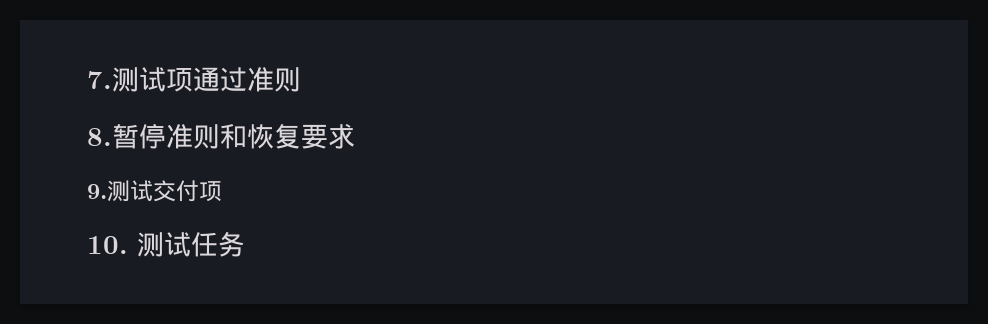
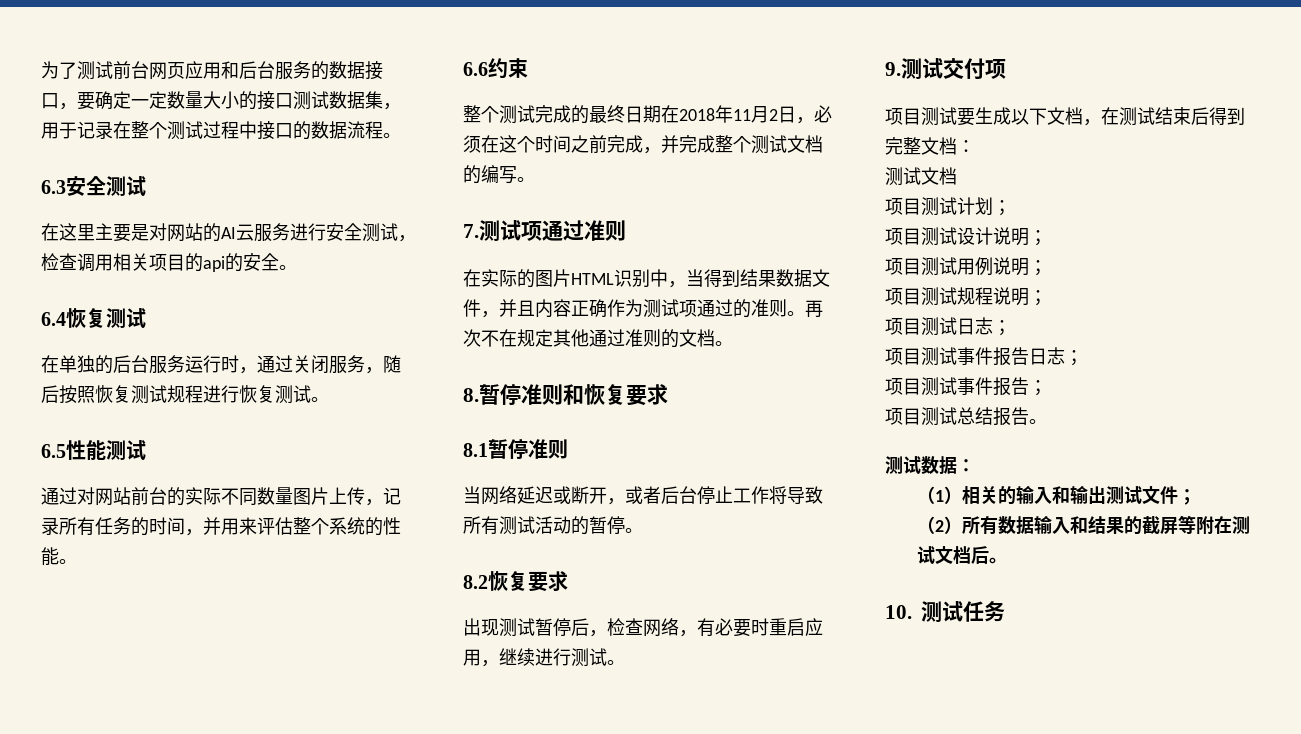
+ 为了测试前台网页应用和后台服务的数据接口，要确定一定数量大小的接口测试数据集，用于记录在整个测试过程中接口的数据流程。
+ 6.3安全测试
+ 在这里主要是对网站的AI云服务进行安全测试，检查调用相关项目的api的安全。
+ 6.4恢复测试
+ 在单独的后台服务运行时，通过关闭服务，随后按照恢复测试规程进行恢复测试。
+ 6.5性能测试
+ 通过对网站前台的实际不同数量图片上传，记录所有任务的时间，并用来评估整个系统的性能。
+ 6.6约束
+ 整个测试完成的最终日期在2018年11月2日，必须在这个时间之前完成，并完成整个测试文档的编写。
+ 在实际的图片HTML识别中，当得到结果数据文件，并且内容正确作为测试项通过的准则。再次不在规定其他通过准则的文档。
+ 8.1暂停准则
+ 当网络延迟或断开，或者后台停止工作将导致所有测试活动的暂停。
+ 8.2恢复要求
+ 出现测试暂停后，检查网络，有必要时重启应用，继续进行测试。
  9.测试交付项
+ 项目测试要生成以下文档，在测试结束后得到完整文档：
+ 测试文档
+ 项目测试计划；
+ 项目测试设计说明；
+ 项目测试用例说明；
+ 项目测试规程说明；
+ 项目测试日志；
+ 项目测试事件报告日志；
+ 项目测试事件报告；
+ 项目测试总结报告。
+ 测试数据：
+ （1）相关的输入和输出测试文件；
+ （2）所有数据输入和结果的截屏等附在测试文档后。

